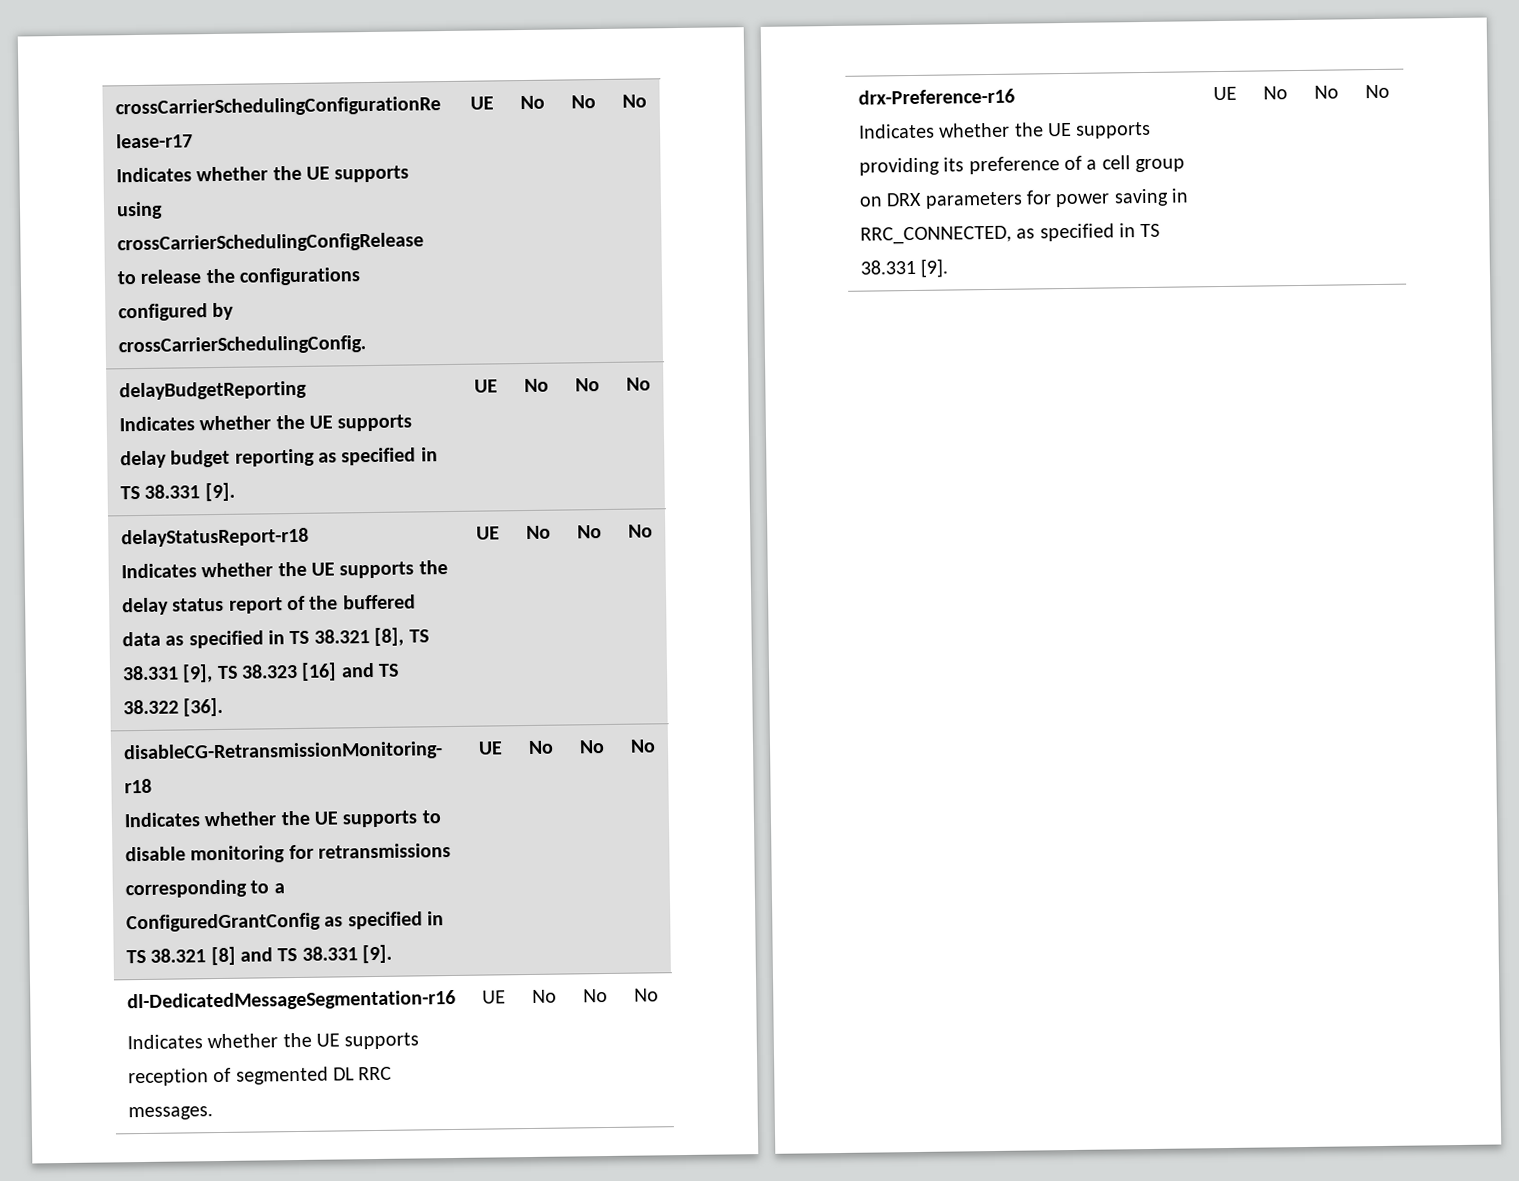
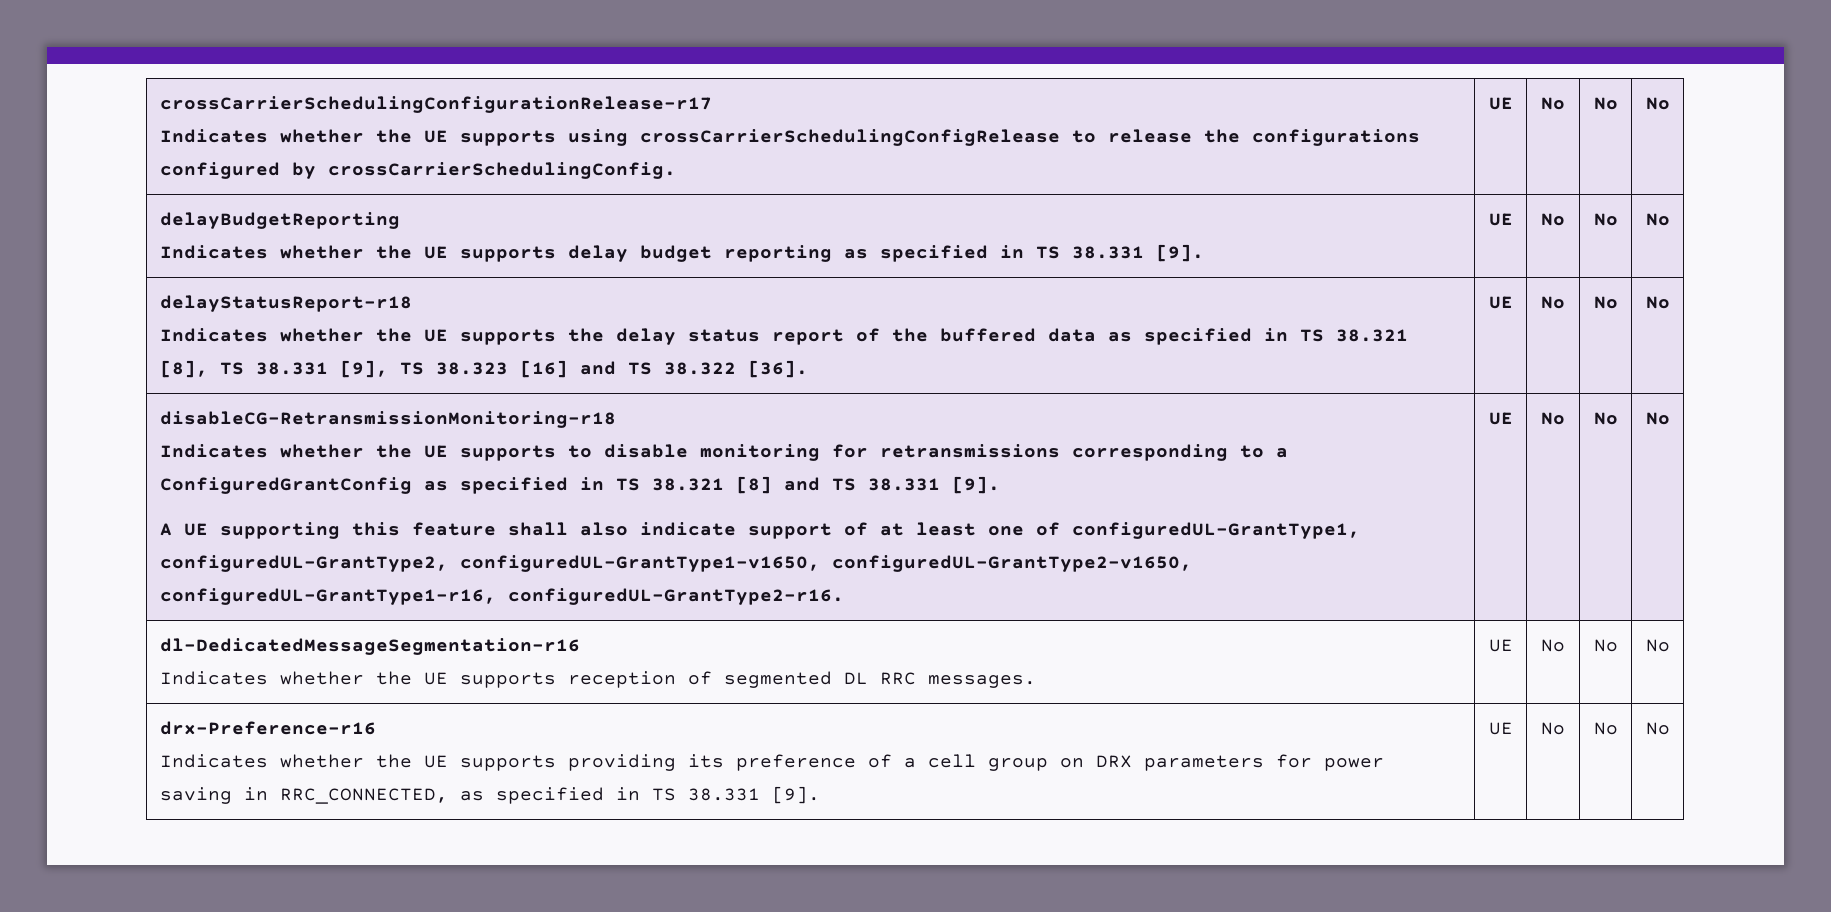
+ A UE supporting this feature shall also indicate support of at least one of configuredUL-GrantType1, configuredUL-GrantType2, configuredUL-GrantType1-v1650, configuredUL-GrantType2-v1650, configuredUL-GrantType1-r16, configuredUL-GrantType2-r16.

